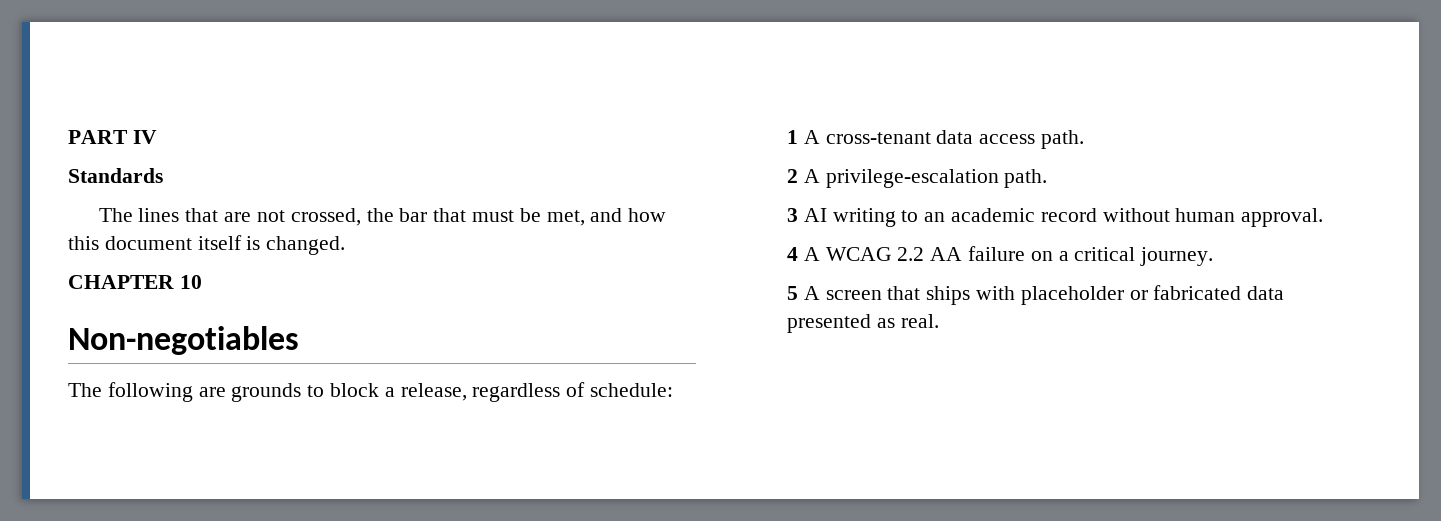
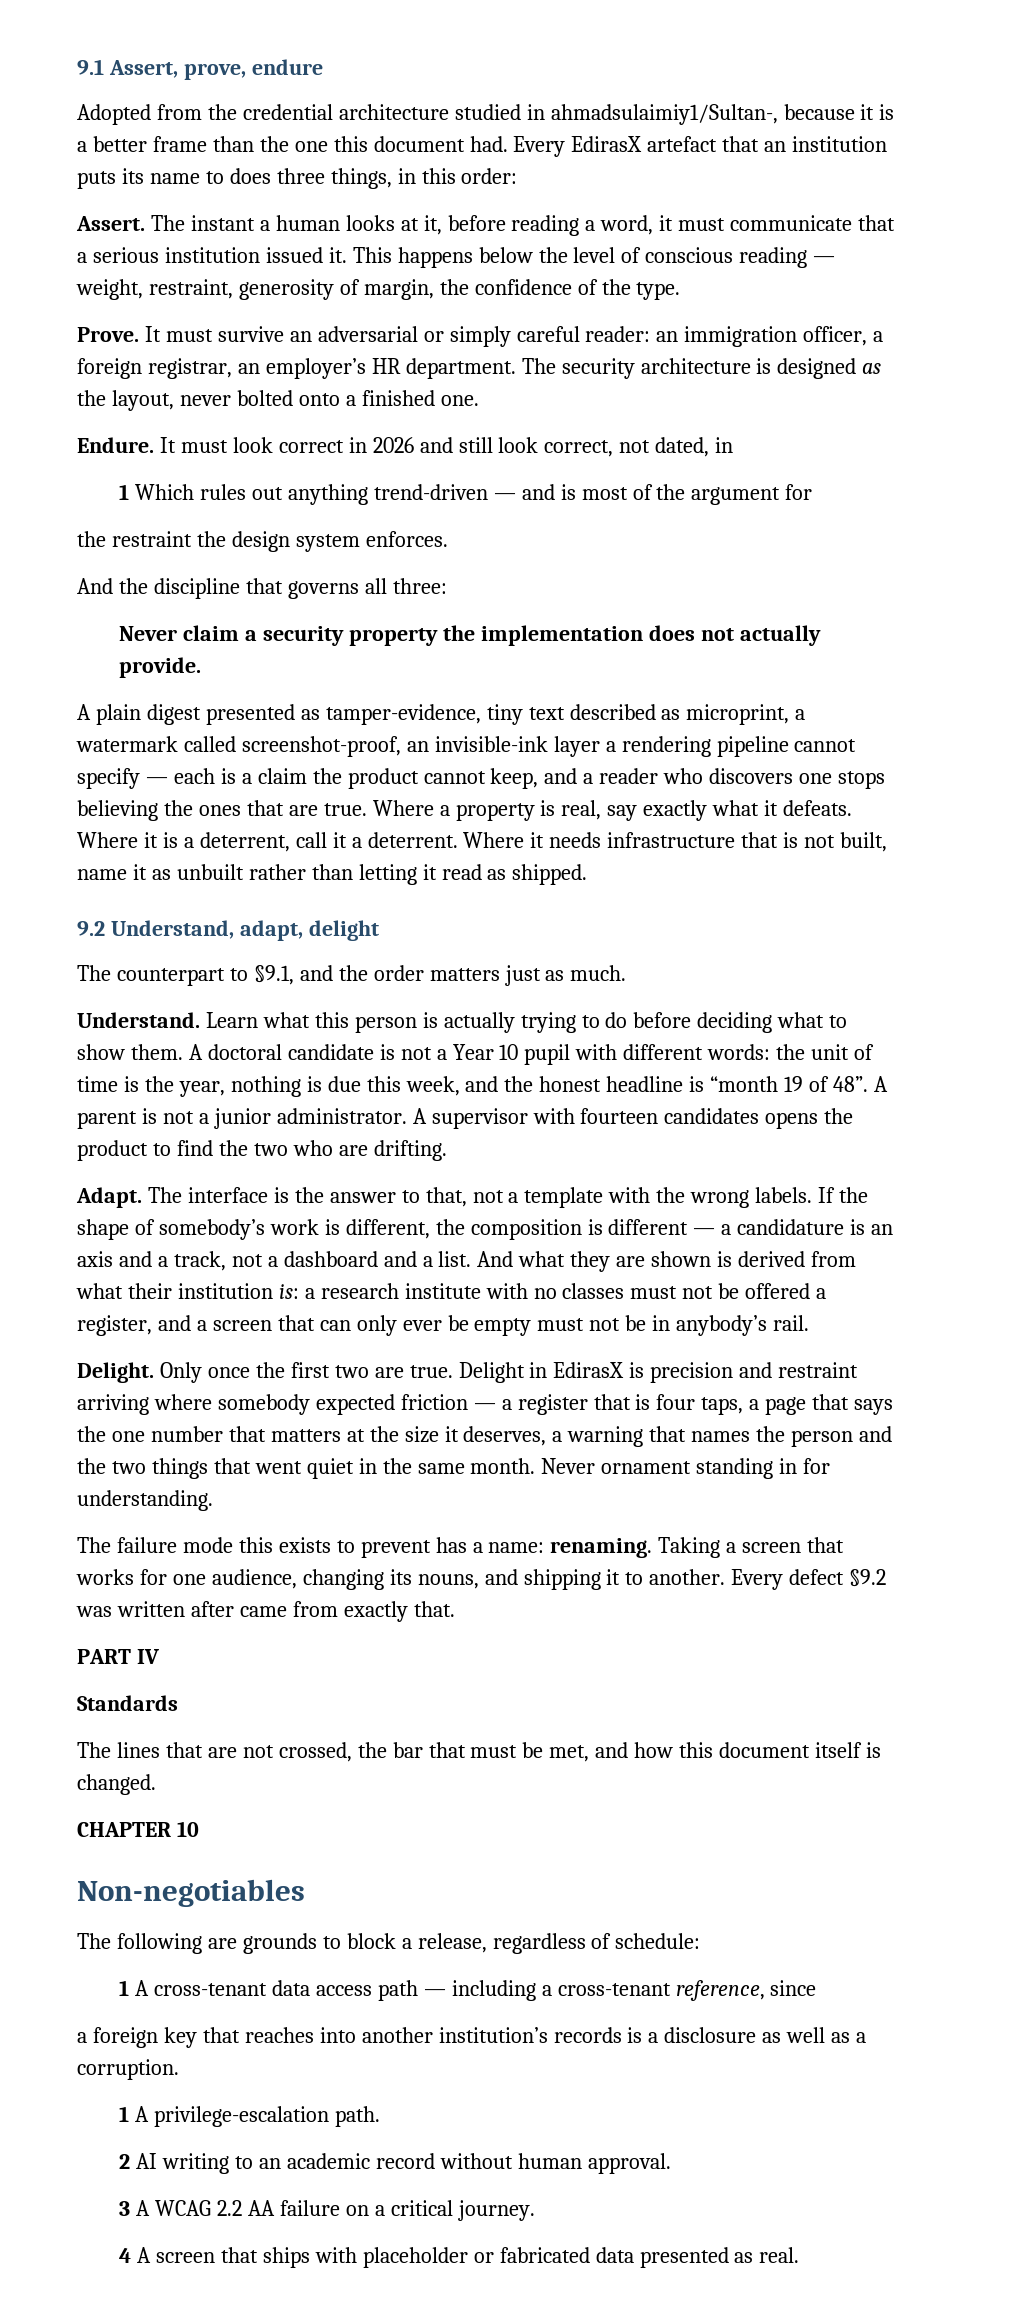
+ 9.1 Assert, prove, endure
+ Adopted from the credential architecture studied in ahmadsulaimiy1/Sultan-, because it is a better frame than the one this document had. Every EdirasX artefact that an institution puts its name to does three things, in this order:
+ Assert. The instant a human looks at it, before reading a word, it must communicate that a serious institution issued it. This happens below the level of conscious reading — weight, restraint, generosity of margin, the confidence of the type.
+ Prove. It must survive an adversarial or simply careful reader: an immigration officer, a foreign registrar, an employer’s HR department. The security architecture is designed as the layout, never bolted onto a finished one.
+ Endure. It must look correct in 2026 and still look correct, not dated, in
+ 1 Which rules out anything trend-driven — and is most of the argument for
+ the restraint the design system enforces.
+ And the discipline that governs all three:
+ Never claim a security property the implementation does not actually provide.
+ A plain digest presented as tamper-evidence, tiny text described as microprint, a watermark called screenshot-proof, an invisible-ink layer a rendering pipeline cannot specify — each is a claim the product cannot keep, and a reader who discovers one stops believing the ones that are true. Where a property is real, say exactly what it defeats. Where it is a deterrent, call it a deterrent. Where it needs infrastructure that is not built, name it as unbuilt rather than letting it read as shipped.
+ 9.2 Understand, adapt, delight
+ The counterpart to §9.1, and the order matters just as much.
+ Understand. Learn what this person is actually trying to do before deciding what to show them. A doctoral candidate is not a Year 10 pupil with different words: the unit of time is the year, nothing is due this week, and the honest headline is “month 19 of 48”. A parent is not a junior administrator. A supervisor with fourteen candidates opens the product to find the two who are drifting.
+ Adapt. The interface is the answer to that, not a template with the wrong labels. If the shape of somebody’s work is different, the composition is different — a candidature is an axis and a track, not a dashboard and a list. And what they are shown is derived from what their institution is: a research institute with no classes must not be offered a register, and a screen that can only ever be empty must not be in anybody’s rail.
+ Delight. Only once the first two are true. Delight in EdirasX is precision and restraint arriving where somebody expected friction — a register that is four taps, a page that says the one number that matters at the size it deserves, a warning that names the person and the two things that went quiet in the same month. Never ornament standing in for understanding.
+ The failure mode this exists to prevent has a name: renaming. Taking a screen that works for one audience, changing its nouns, and shipping it to another. Every defect §9.2 was written after came from exactly that.
- 1 A cross-tenant data access path.
- 2 A privilege-escalation path.
+ 1 A cross-tenant data access path — including a cross-tenant reference, since
+ a foreign key that reaches into another institution’s records is a disclosure as well as a corruption.
+ 1 A privilege-escalation path.
- 3 AI writing to an academic record without human approval.
+ 2 AI writing to an academic record without human approval.
- 4 A WCAG 2.2 AA failure on a critical journey.
+ 3 A WCAG 2.2 AA failure on a critical journey.
- 5 A screen that ships with placeholder or fabricated data presented as real.
+ 4 A screen that ships with placeholder or fabricated data presented as real.

